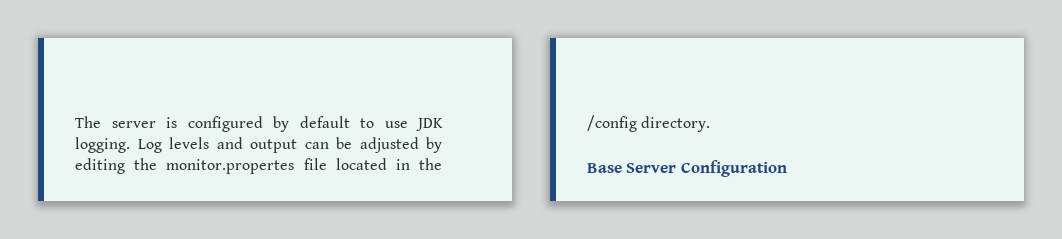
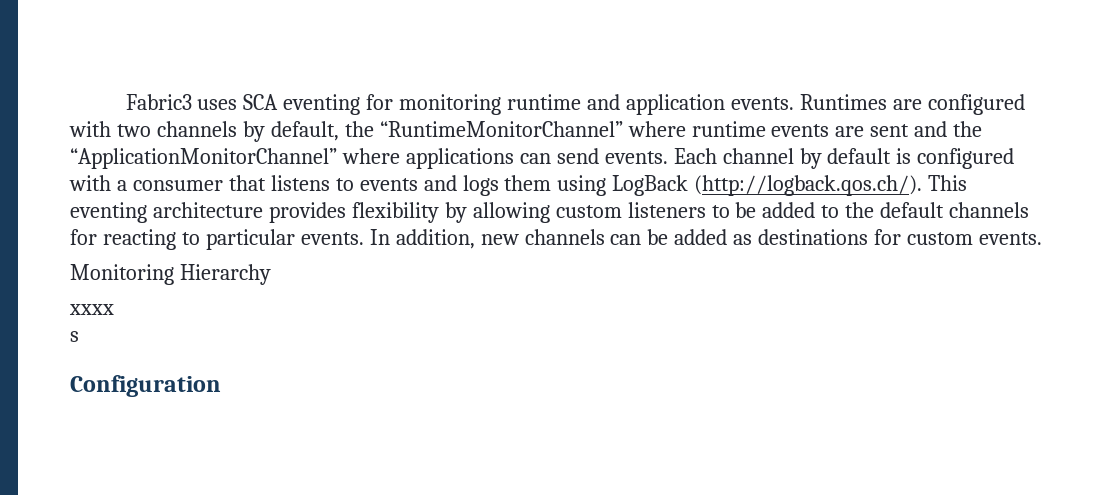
- The server is configured by default to use JDK logging. Log levels and output can be adjusted by editing the monitor.propertes file located in the /config directory.
- Base Server Configuration
+ Fabric3 uses SCA eventing for monitoring runtime and application events. Runtimes are configured with two channels by default, the “RuntimeMonitorChannel” where runtime events are sent and the “ApplicationMonitorChannel” where applications can send events. Each channel by default is configured with a consumer that listens to events and logs them using LogBack (http://logback.qos.ch/). This eventing architecture provides flexibility by allowing custom listeners to be added to the default channels for reacting to particular events. In addition, new channels can be added as destinations for custom events.
+ Monitoring Hierarchy
+ xxxx
+ s
+ Configuration

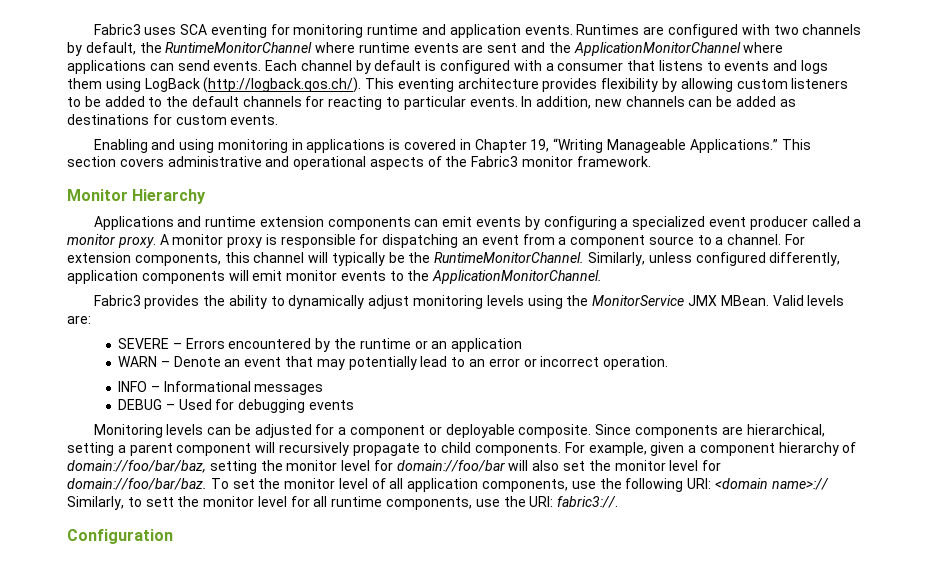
- Runtimes are configured with two channels by default, the “RuntimeMonitorChannel” where runtime events are sent and the “ApplicationMonitorChannel” where applications can send events.
+ Runtimes are configured with two channels by default, the RuntimeMonitorChannel where runtime events are sent and the ApplicationMonitorChannel where applications can send events.
- Monitoring Hierarchy
- xxxx
- s
+ Enabling and using monitoring in applications is covered in Chapter 19, “Writing Manageable Applications.” This section covers administrative and operational aspects of the Fabric3 monitor framework.
+ Monitor Hierarchy
+ Applications and runtime extension components can emit events by configuring a specialized event producer called a monitor proxy. A monitor proxy is responsible for dispatching an event from a component source to a channel. For extension components, this channel will typically be the RuntimeMonitorChannel. Similarly, unless configured differently, application components will emit monitor events to the ApplicationMonitorChannel.
+ Fabric3 provides the ability to dynamically adjust monitoring levels using the MonitorService JMX MBean. Valid levels are:
+ SEVERE – Errors encountered by the runtime or an application
+ WARN – Denote an event that may potentially lead to an error or incorrect operation.
+ INFO – Informational messages
+ DEBUG – Used for debugging events
+ Monitoring levels can be adjusted for a component or deployable composite. Since components are hierarchical, setting a parent component will recursively propagate to child components. For example, given a component hierarchy of domain://foo/bar/baz, setting the monitor level for domain://foo/bar will also set the monitor level for domain://foo/bar/baz. To set the monitor level of all application components, use the following URI: <domain name>:// Similarly, to sett the monitor level for all runtime components, use the URI: fabric3://.

